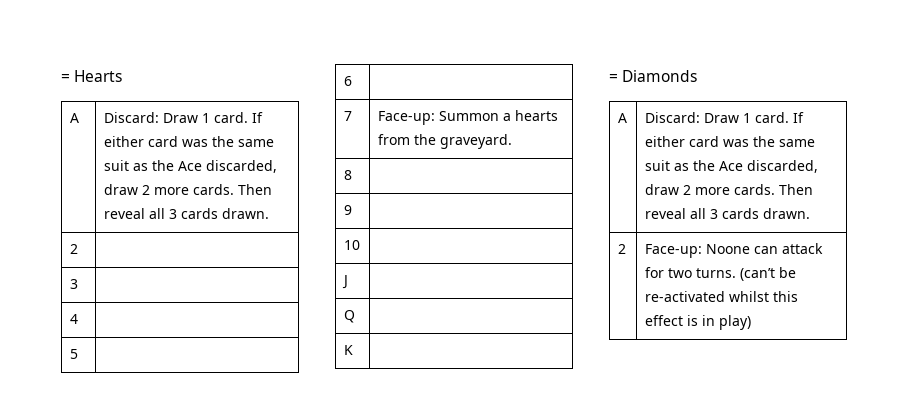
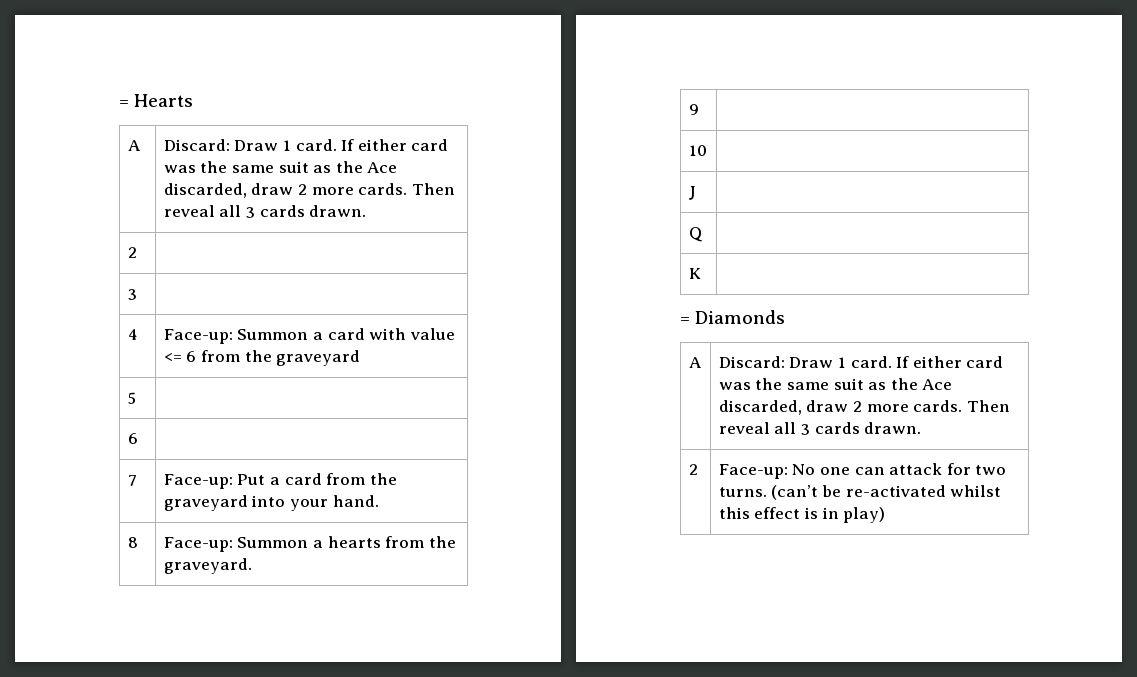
- 4 |
+ 4 | Face-up: Summon a card with value <= 6 from the graveyard
  5 |
  6 |
- 7 | Face-up: Summon a hearts from the graveyard.
+ 7 | Face-up: Put a card from the graveyard into your hand.
+ 8 | Face-up: Summon a hearts from the graveyard.
- 8 |
- 2 | Face-up: Noone can attack for two turns. (can’t be re-activated whilst this effect is in play)
+ 2 | Face-up: No one can attack for two turns. (can’t be re-activated whilst this effect is in play)

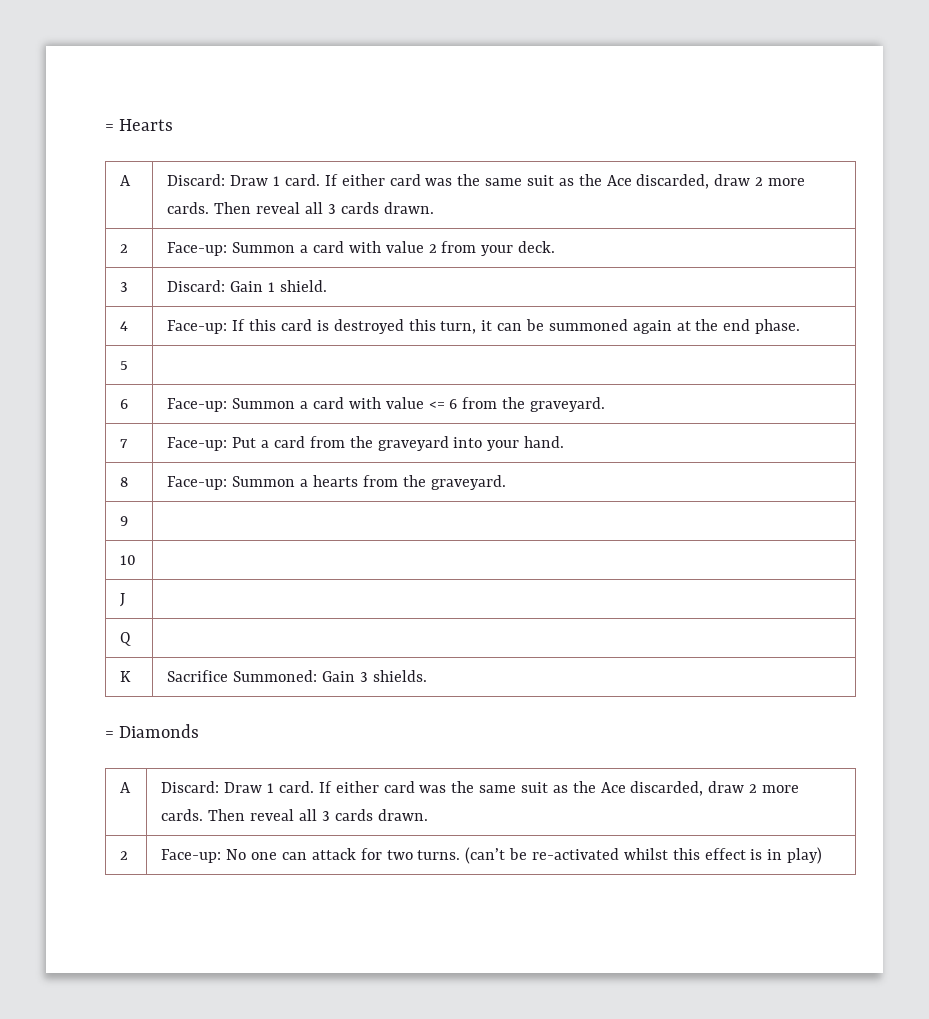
  = Hearts
  A | Discard: Draw 1 card. If either card was the same suit as the Ace discarded, draw 2 more cards. Then reveal all 3 cards drawn.
- 2 |
- 3 |
- 4 | Face-up: Summon a card with value <= 6 from the graveyard
+ 2 | Face-up: Summon a card with value 2 from your deck.
+ 3 | Discard: Gain 1 shield.
+ 4 | Face-up: If this card is destroyed this turn, it can be summoned again at the end phase.
  5 |
- 6 |
+ 6 | Face-up: Summon a card with value <= 6 from the graveyard.
- K |
+ K | Sacrifice Summoned: Gain 3 shields.

